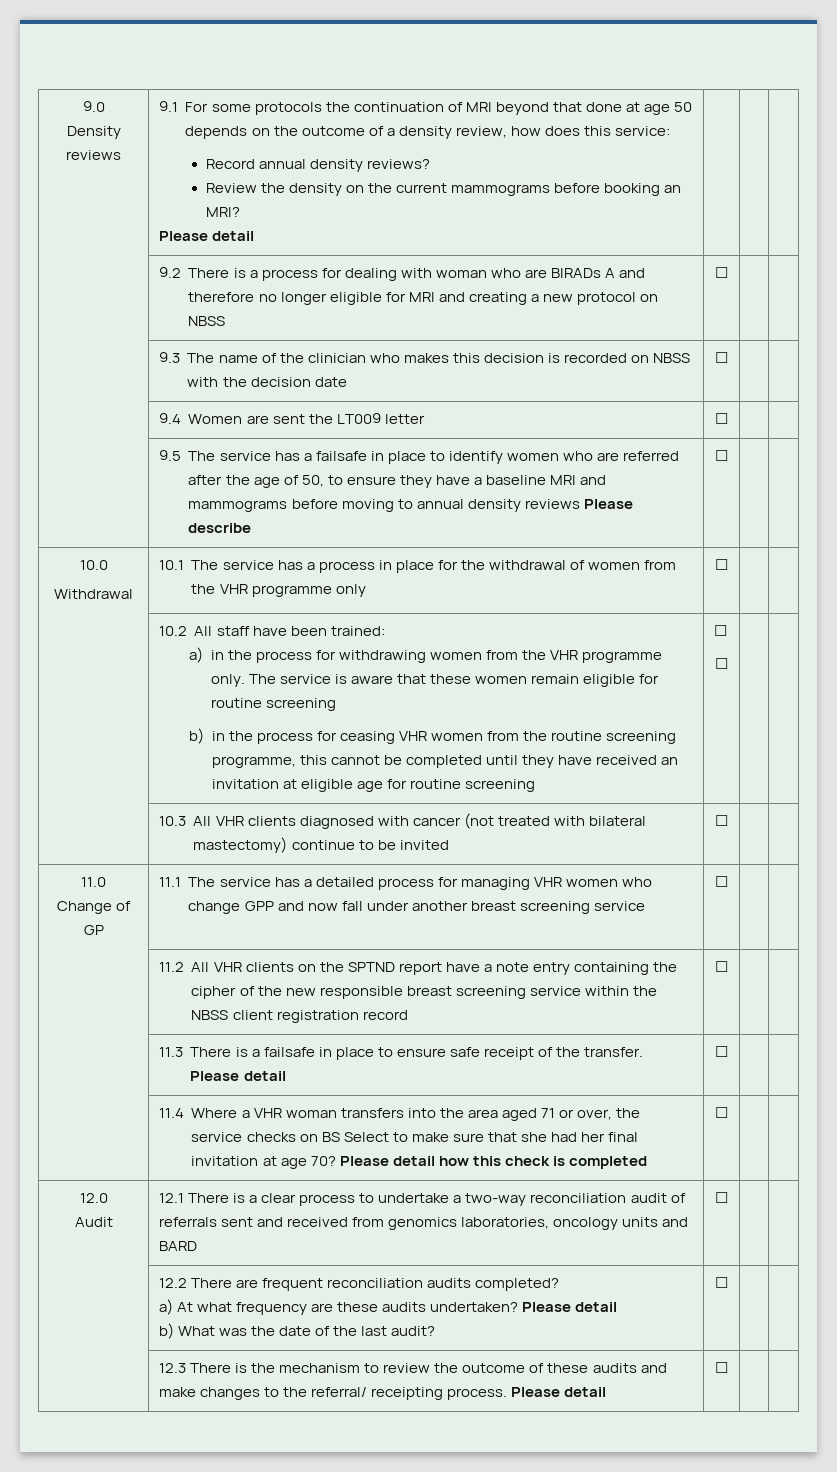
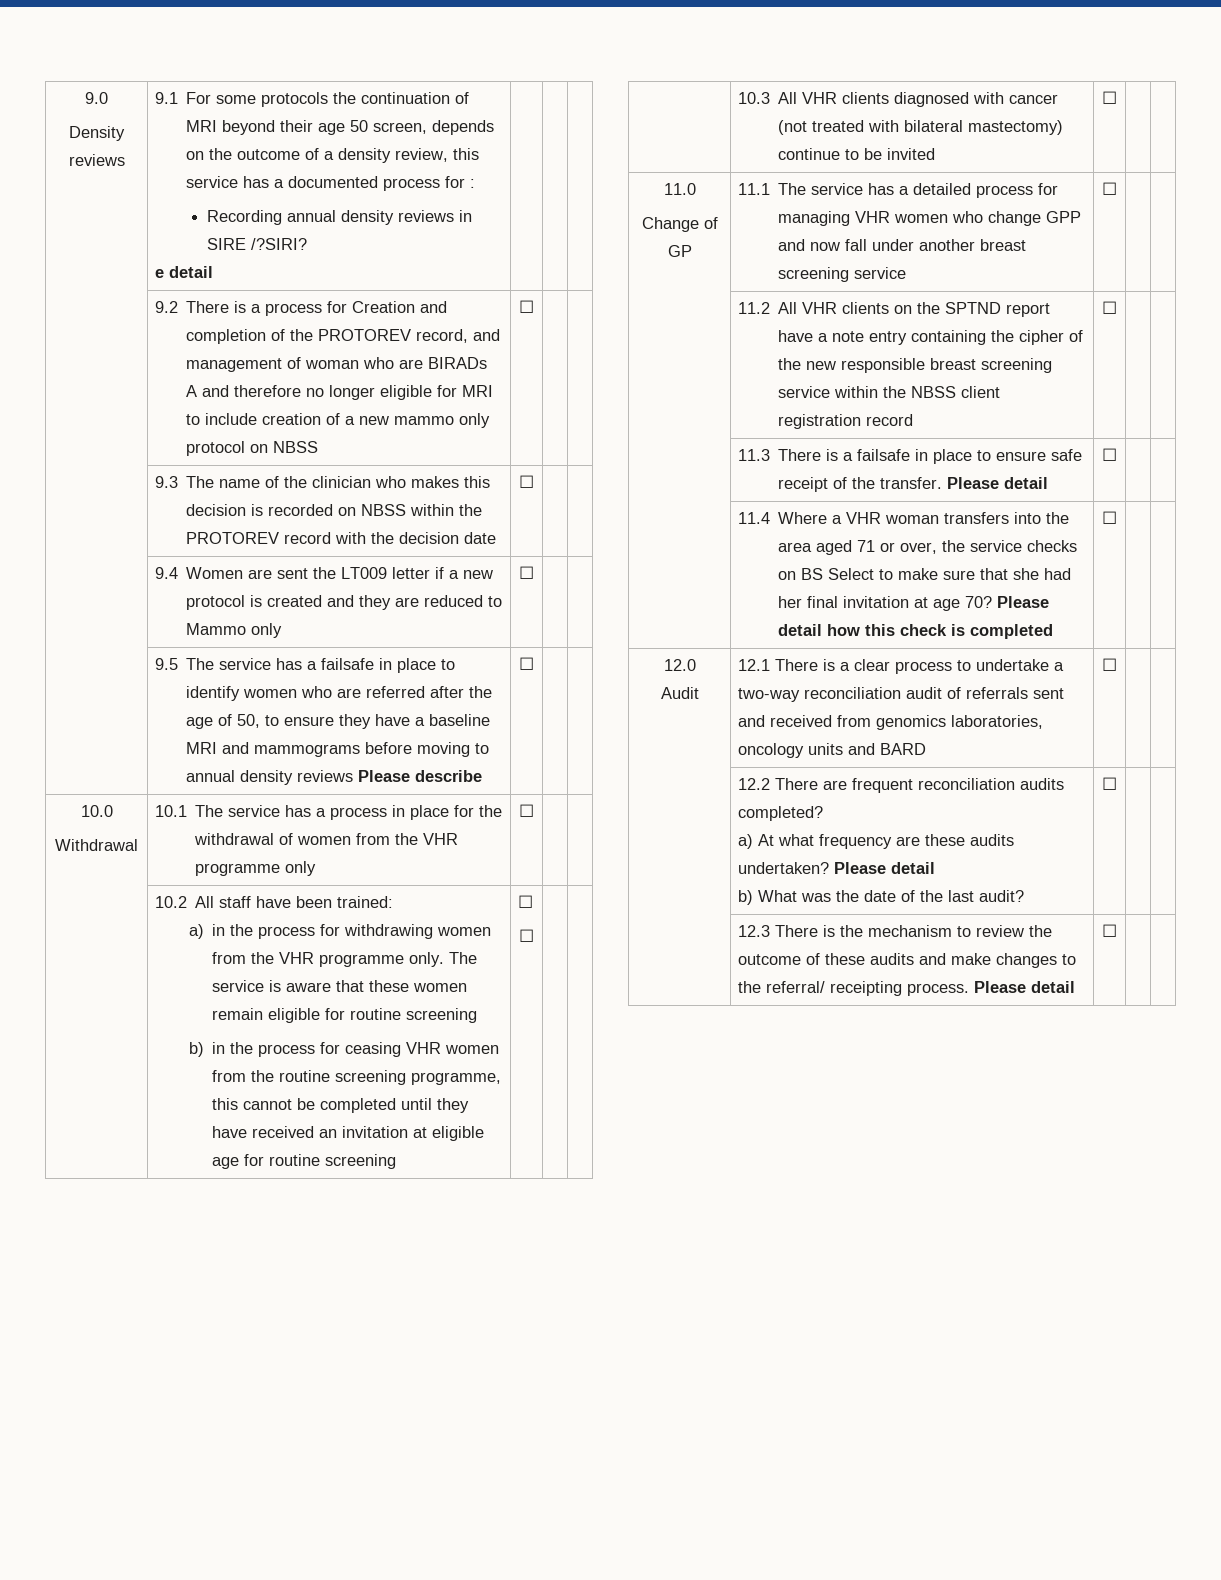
- 9.1 For some protocols the continuation of MRI beyond that done at age 50 depends on the outcome of a density review, how does this service:
- Record annual density reviews?
- Review the density on the current mammograms before booking an MRI?
- Please detail
+ 9.1 For some protocols the continuation of MRI beyond their age 50 screen, depends on the outcome of a density review, this service has a documented process for :
+ Recording annual density reviews in SIRE /?SIRI?
+ e detail
- | 9.2 There is a process for dealing with woman who are BIRADs A and therefore no longer eligible for MRI and creating a new protocol on NBSS | ☐ | |
+ | 9.2 There is a process for Creation and completion of the PROTOREV record, and management of woman who are BIRADs A and therefore no longer eligible for MRI to include creation of a new mammo only protocol on NBSS | ☐ | |
- | 9.3 The name of the clinician who makes this decision is recorded on NBSS with the decision date | ☐ | |
+ | 9.3 The name of the clinician who makes this decision is recorded on NBSS within the PROTOREV record with the decision date | ☐ | |
- | 9.4 Women are sent the LT009 letter | ☐ | |
+ | 9.4 Women are sent the LT009 letter if a new protocol is created and they are reduced to Mammo only | ☐ | |

